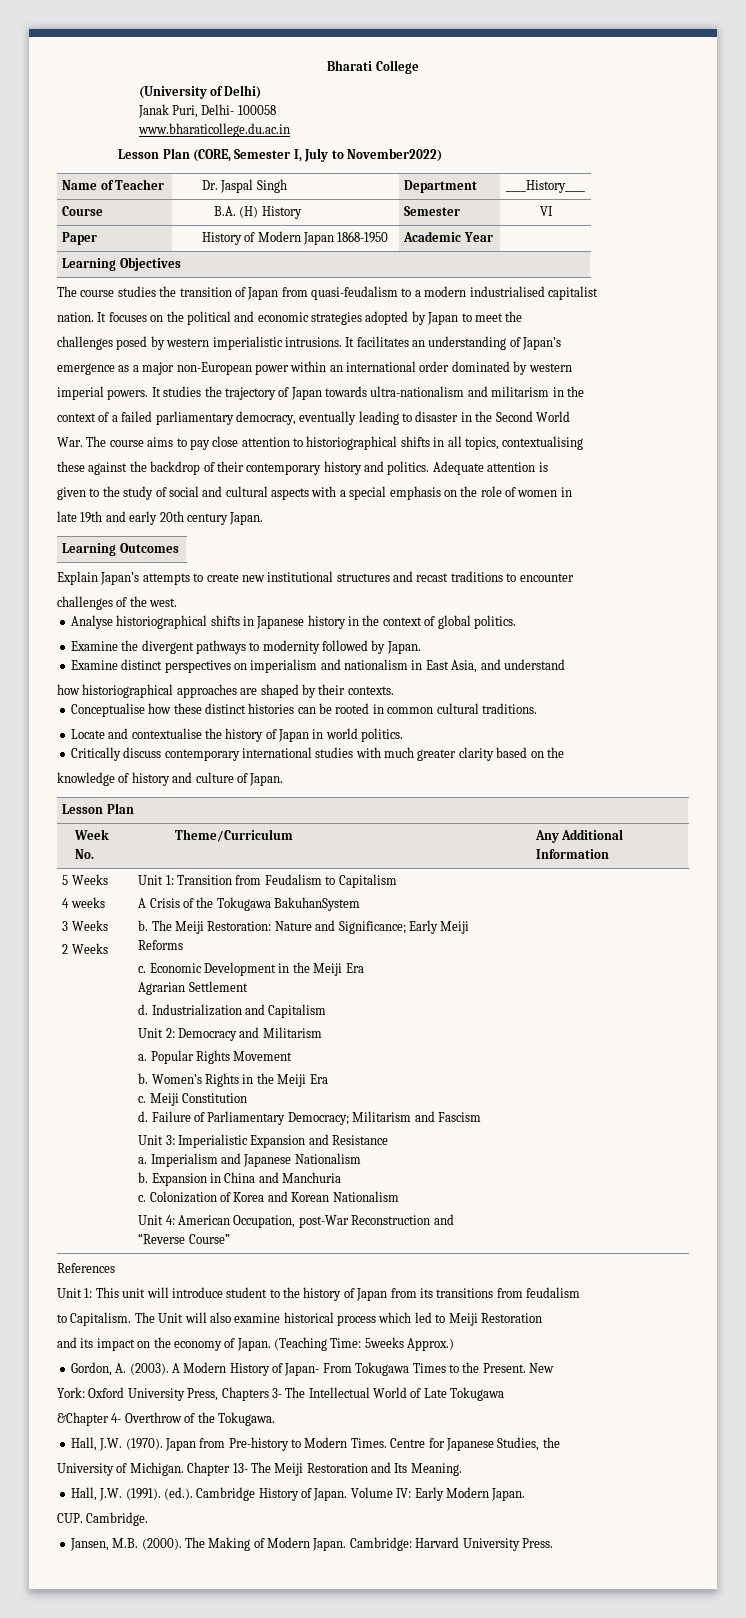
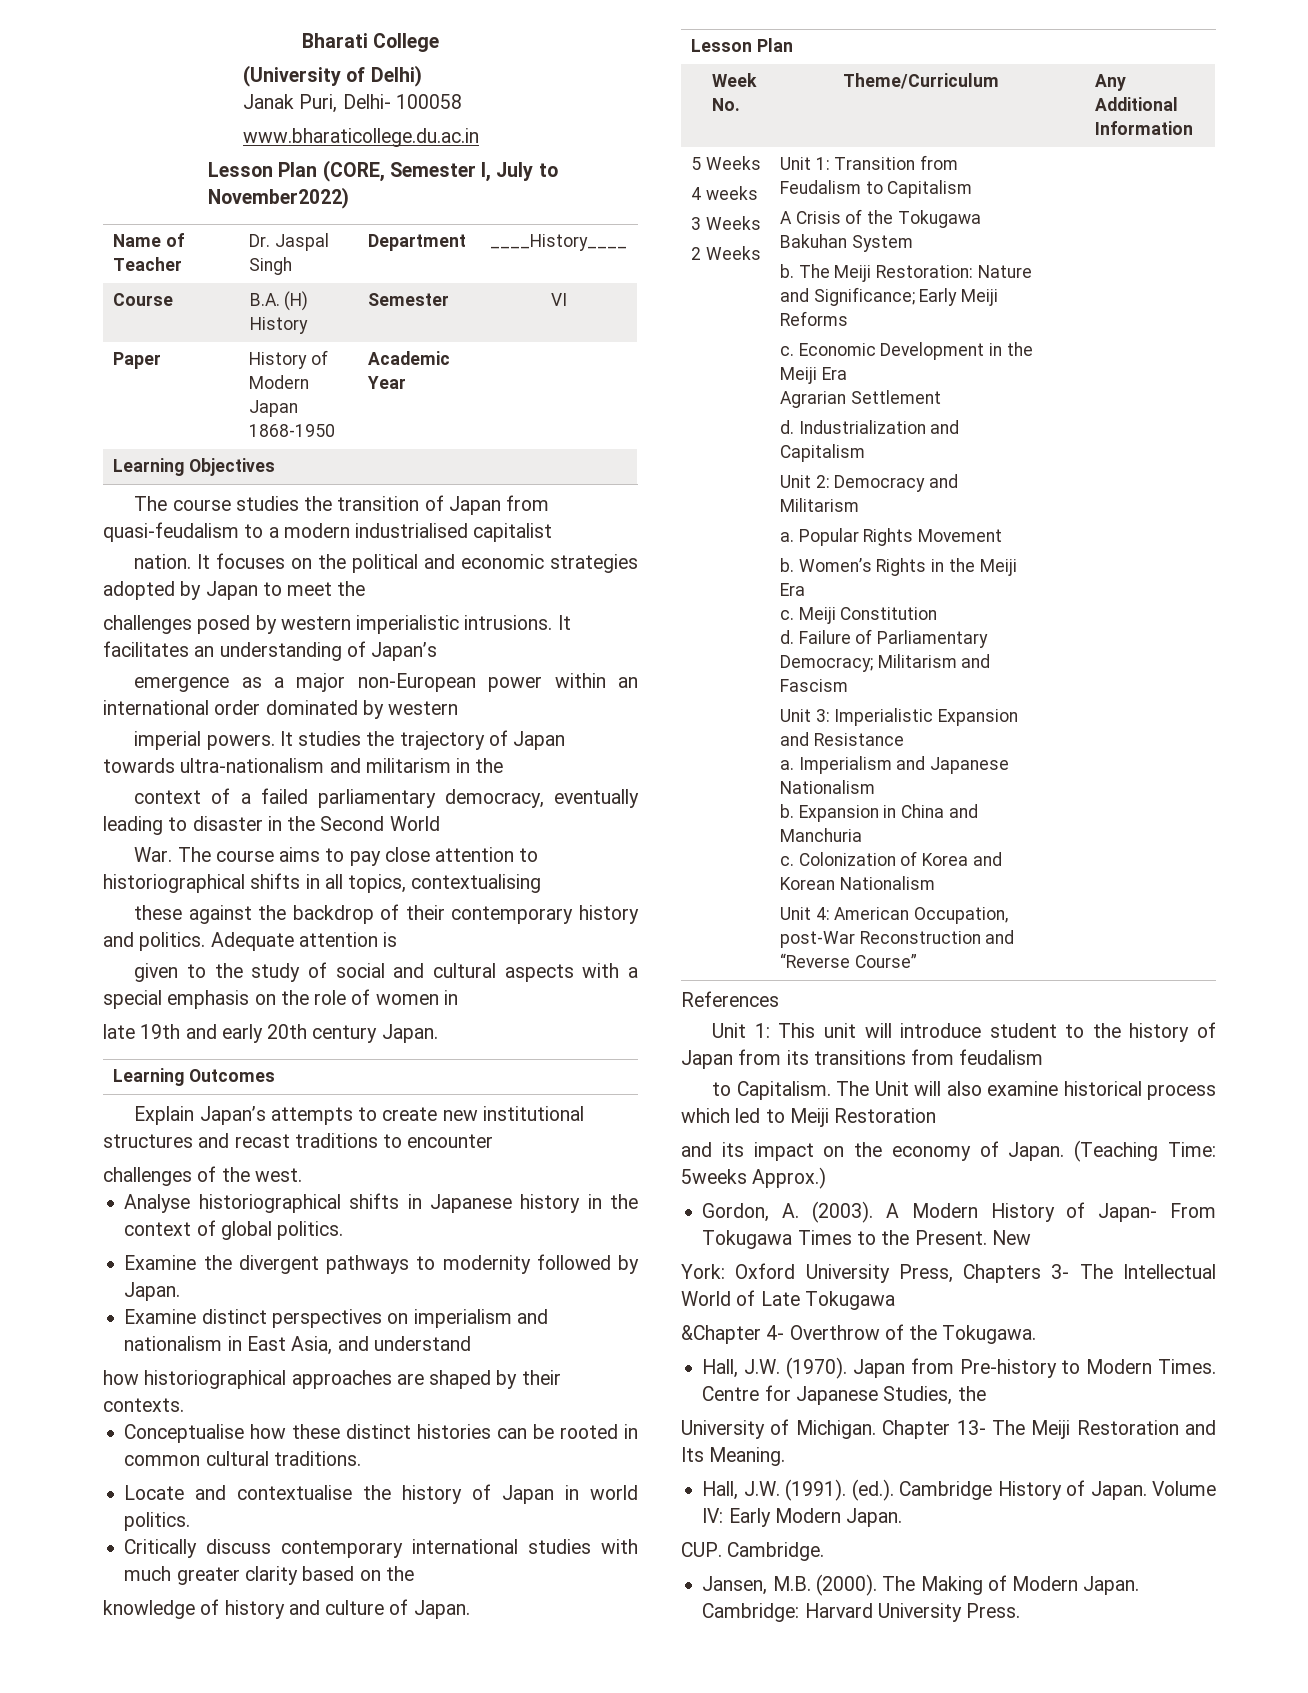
- A Crisis of the Tokugawa BakuhanSystem
+ A Crisis of the Tokugawa Bakuhan System

